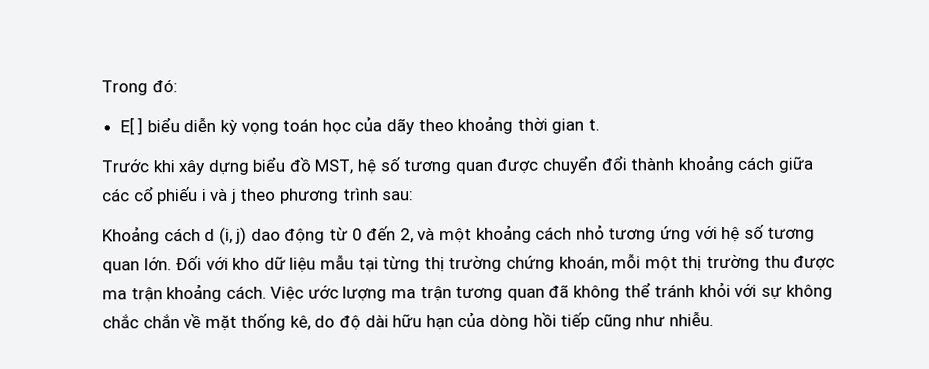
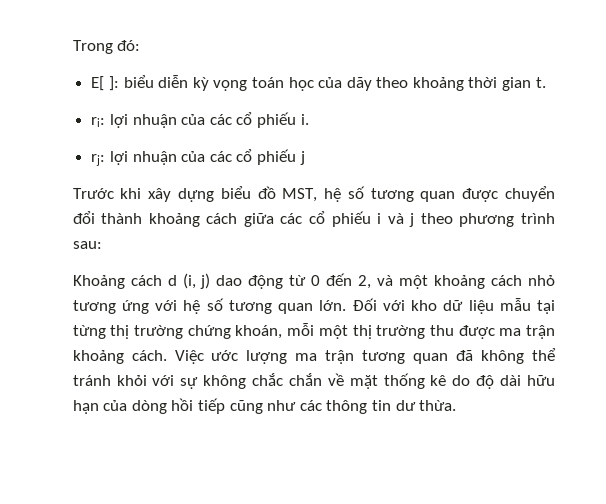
- E[ ] biểu diễn kỳ vọng toán học của dãy theo khoảng thời gian t.
+ E[ ]: biểu diễn kỳ vọng toán học của dãy theo khoảng thời gian t.
+ ri: lợi nhuận của các cổ phiếu i.
+ rj: lợi nhuận của các cổ phiếu j
- Việc ước lượng ma trận tương quan đã không thể tránh khỏi với sự không chắc chắn về mặt thống kê, do độ dài hữu hạn của dòng hồi tiếp cũng như nhiễu.
+ Việc ước lượng ma trận tương quan đã không thể tránh khỏi với sự không chắc chắn về mặt thống kê do độ dài hữu hạn của dòng hồi tiếp cũng như các thông tin dư thừa.

